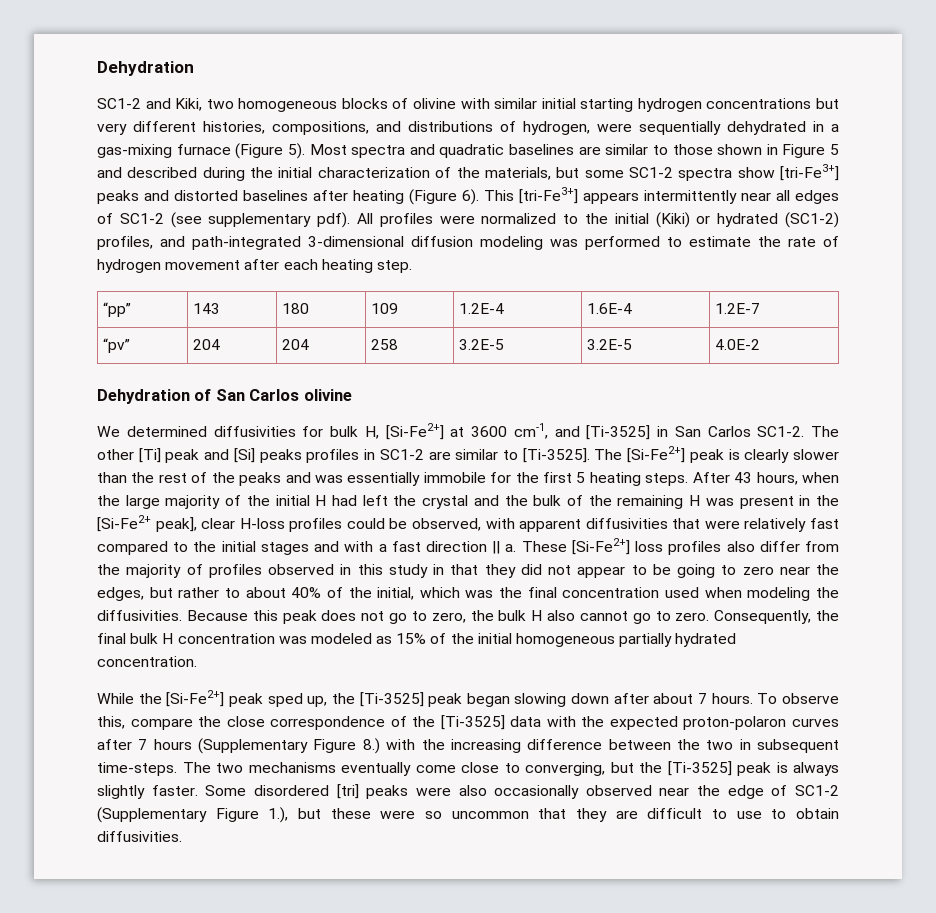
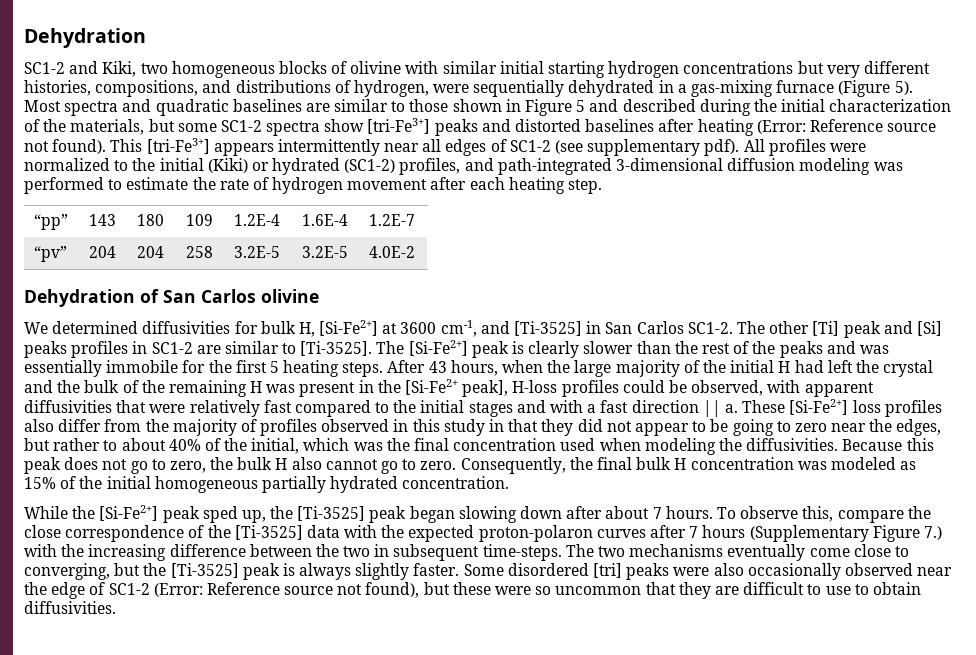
- Most spectra and quadratic baselines are similar to those shown in Figure 5 and described during the initial characterization of the materials, but some SC1-2 spectra show [tri-Fe3+] peaks and distorted baselines after heating (Figure 6).
+ Most spectra and quadratic baselines are similar to those shown in Figure 5 and described during the initial characterization of the materials, but some SC1-2 spectra show [tri-Fe3+] peaks and distorted baselines after heating (Error: Reference source not found).
- After 43 hours, when the large majority of the initial H had left the crystal and the bulk of the remaining H was present in the [Si-Fe2+ peak], clear H-loss profiles could be observed, with apparent diffusivities that were relatively fast compared to the initial stages and with a fast direction || a.
+ After 43 hours, when the large majority of the initial H had left the crystal and the bulk of the remaining H was present in the [Si-Fe2+ peak], H-loss profiles could be observed, with apparent diffusivities that were relatively fast compared to the initial stages and with a fast direction || a.
- To observe this, compare the close correspondence of the [Ti-3525] data with the expected proton-polaron curves after 7 hours (Supplementary Figure 8.) with the increasing difference between the two in subsequent time-steps.
+ To observe this, compare the close correspondence of the [Ti-3525] data with the expected proton-polaron curves after 7 hours (Supplementary Figure 7.) with the increasing difference between the two in subsequent time-steps.
- Some disordered [tri] peaks were also occasionally observed near the edge of SC1-2 (Supplementary Figure 1.), but these were so uncommon that they are difficult to use to obtain diffusivities.
+ Some disordered [tri] peaks were also occasionally observed near the edge of SC1-2 (Error: Reference source not found), but these were so uncommon that they are difficult to use to obtain diffusivities.

